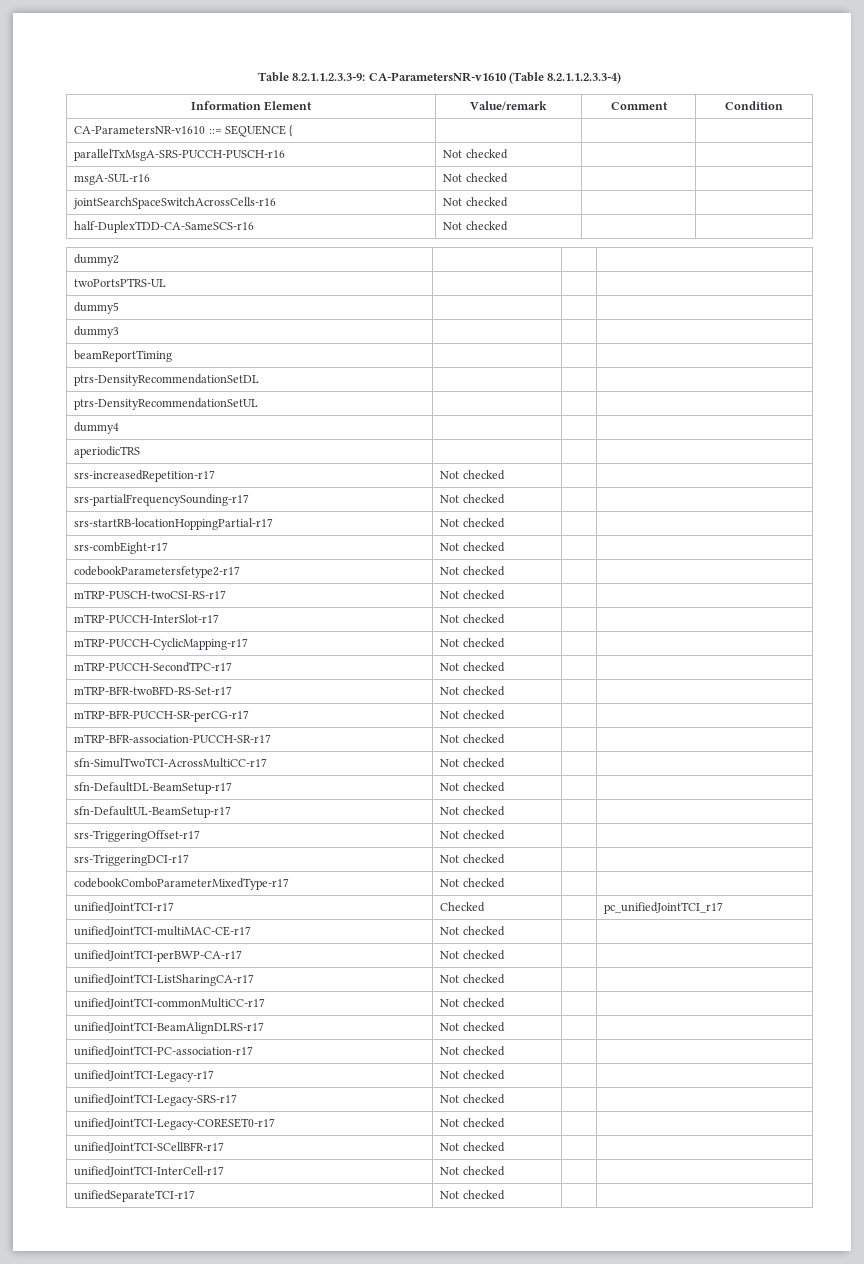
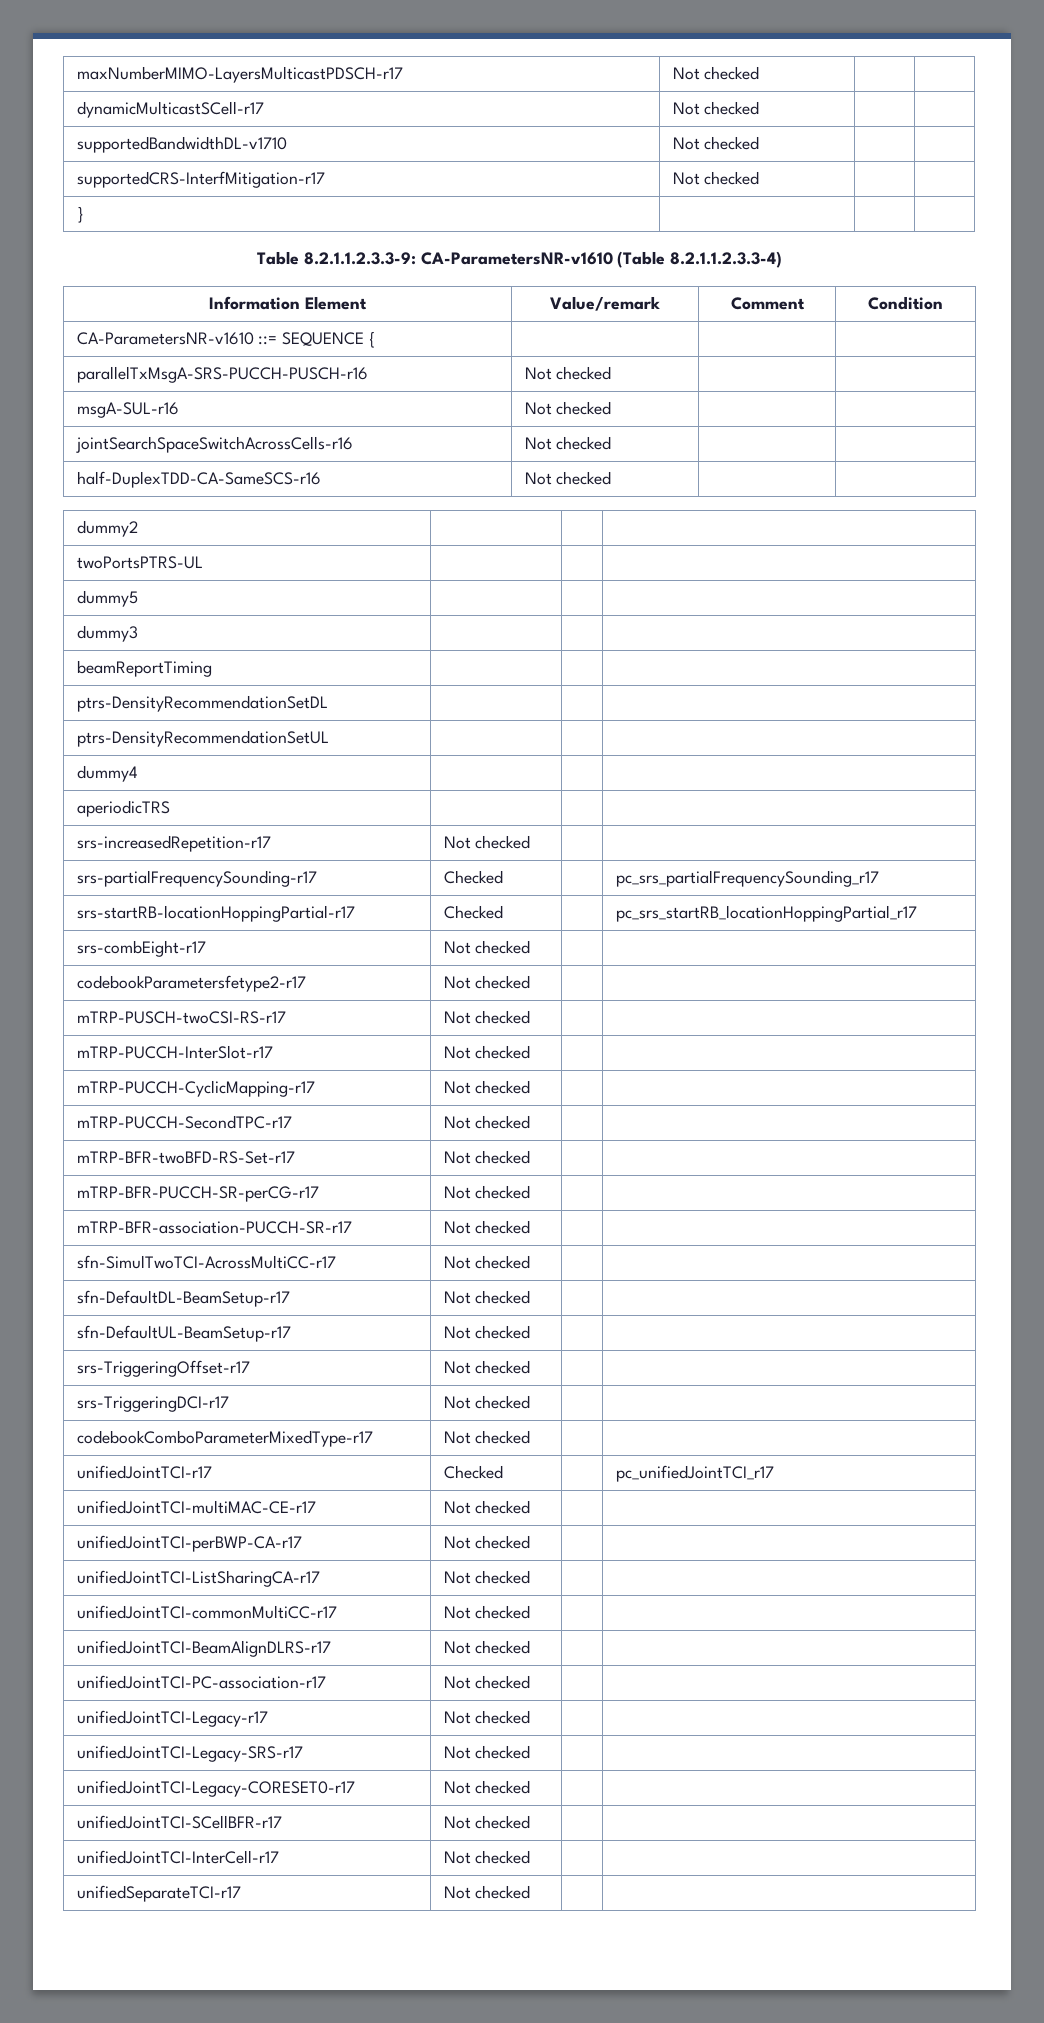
+ maxNumberMIMO-LayersMulticastPDSCH-r17 | Not checked | |
+ dynamicMulticastSCell-r17 | Not checked | |
+ supportedBandwidthDL-v1710 | Not checked | |
+ supportedCRS-InterfMitigation-r17 | Not checked | |
+ } | | |
- srs-partialFrequencySounding-r17 | Not checked | |
+ srs-partialFrequencySounding-r17 | Checked | | pc_srs_partialFrequencySounding_r17
- srs-startRB-locationHoppingPartial-r17 | Not checked | |
+ srs-startRB-locationHoppingPartial-r17 | Checked | | pc_srs_startRB_locationHoppingPartial_r17

